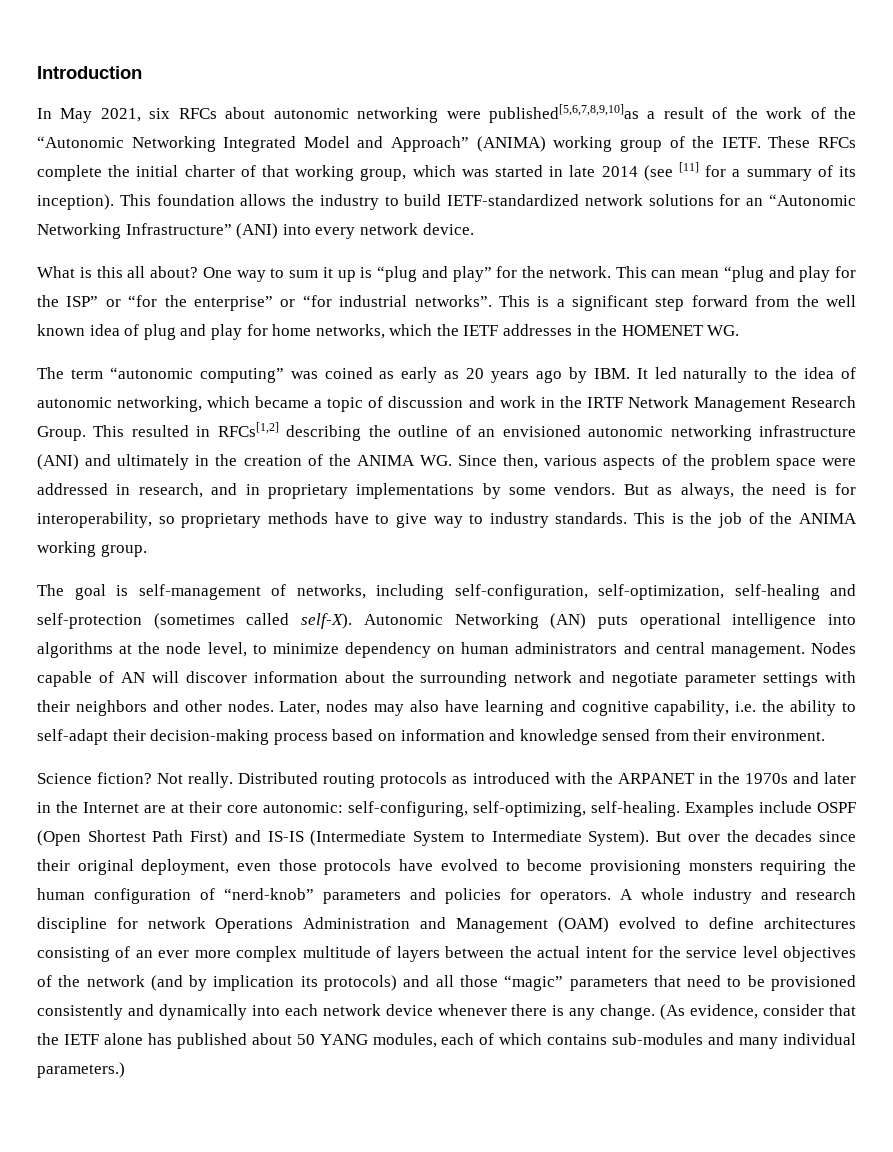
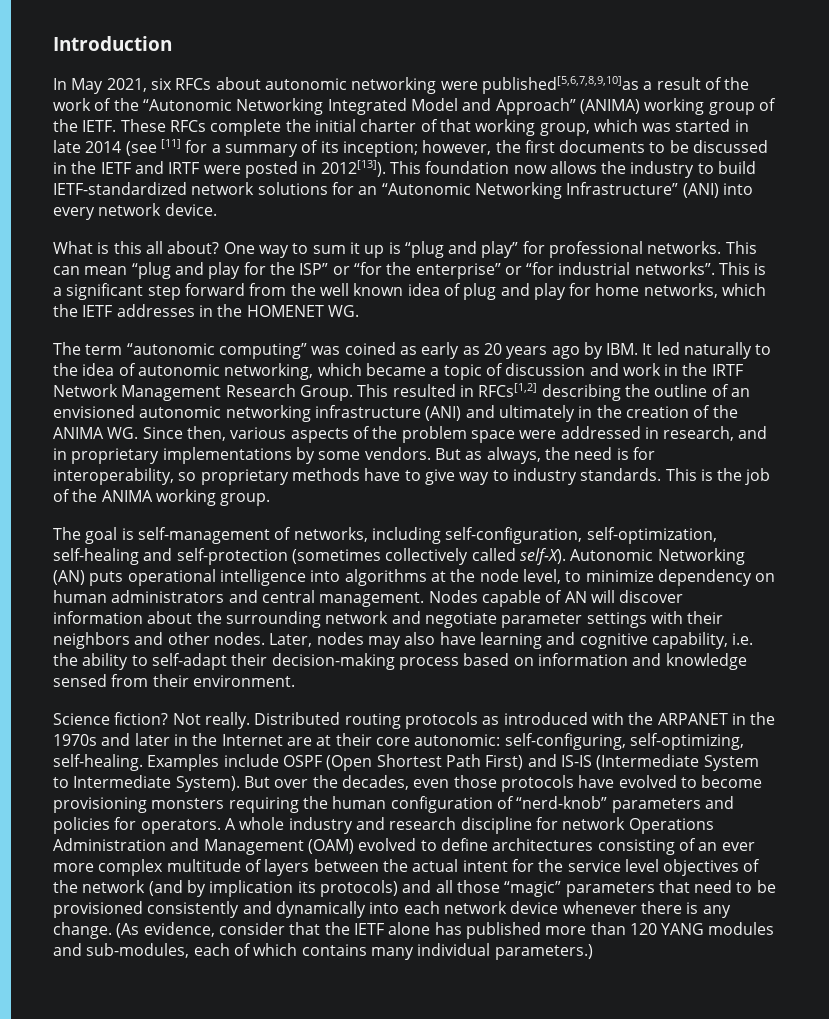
- These RFCs complete the initial charter of that working group, which was started in late 2014 (see [11] for a summary of its inception).
+ These RFCs complete the initial charter of that working group, which was started in late 2014 (see [11] for a summary of its inception; however, the first documents to be discussed in the IETF and IRTF were posted in 2012[13]).
- This foundation allows the industry to build IETF-standardized network solutions for an “Autonomic Networking Infrastructure” (ANI) into every network device.
+ This foundation now allows the industry to build IETF-standardized network solutions for an “Autonomic Networking Infrastructure” (ANI) into every network device.
- One way to sum it up is “plug and play” for the network.
+ One way to sum it up is “plug and play” for professional networks.
- The goal is self-management of networks, including self-configuration, self-optimization, self-healing and self-protection (sometimes called self-X).
+ The goal is self-management of networks, including self-configuration, self-optimization, self-healing and self-protection (sometimes collectively called self-X).
- But over the decades since their original deployment, even those protocols have evolved to become provisioning monsters requiring the human configuration of “nerd-knob” parameters and policies for operators.
+ But over the decades, even those protocols have evolved to become provisioning monsters requiring the human configuration of “nerd-knob” parameters and policies for operators.
- (As evidence, consider that the IETF alone has published about 50 YANG modules, each of which contains sub-modules and many individual parameters.)
+ (As evidence, consider that the IETF alone has published more than 120 YANG modules and sub-modules, each of which contains many individual parameters.)

